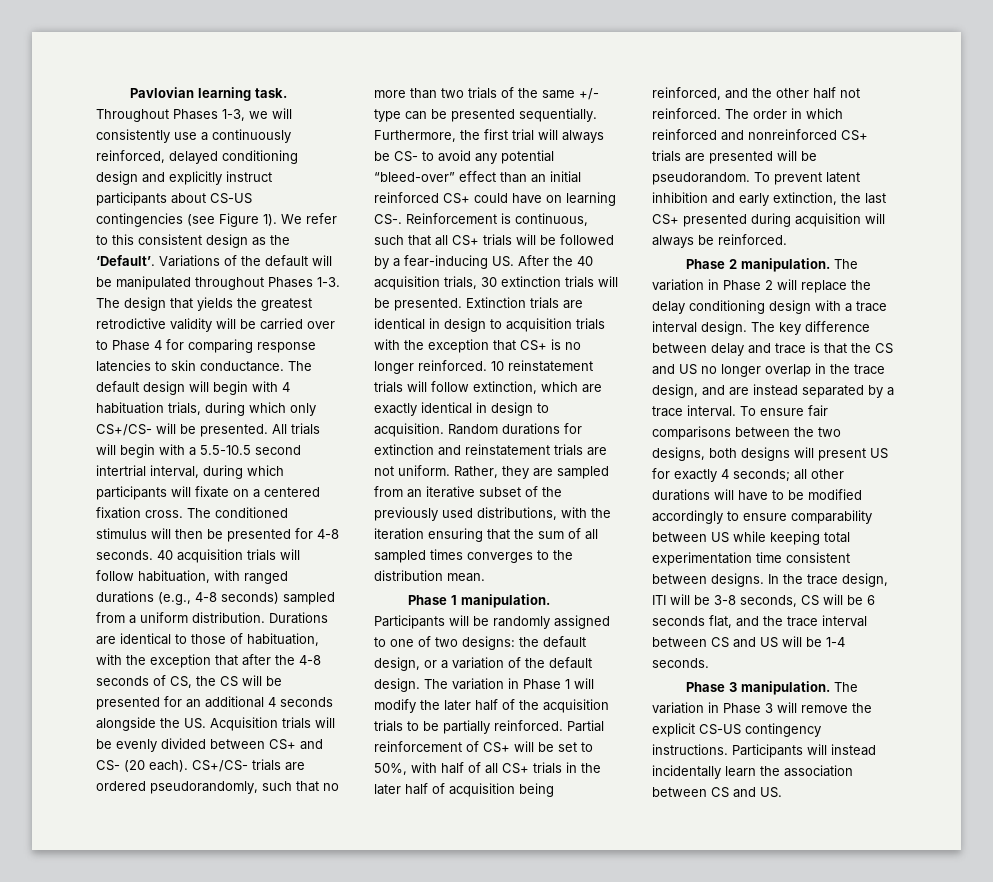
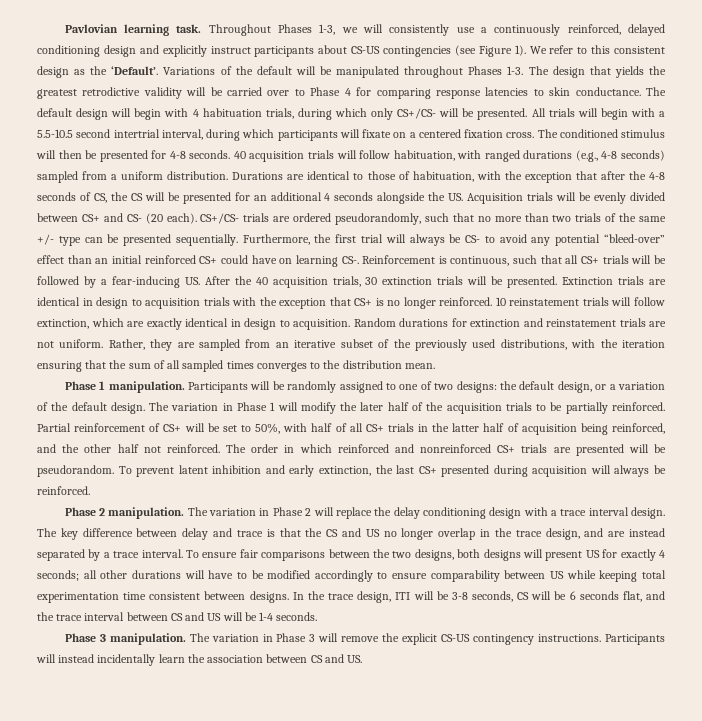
- Partial reinforcement of CS+ will be set to 50%, with half of all CS+ trials in the later half of acquisition being reinforced, and the other half not reinforced.
+ Partial reinforcement of CS+ will be set to 50%, with half of all CS+ trials in the latter half of acquisition being reinforced, and the other half not reinforced.

